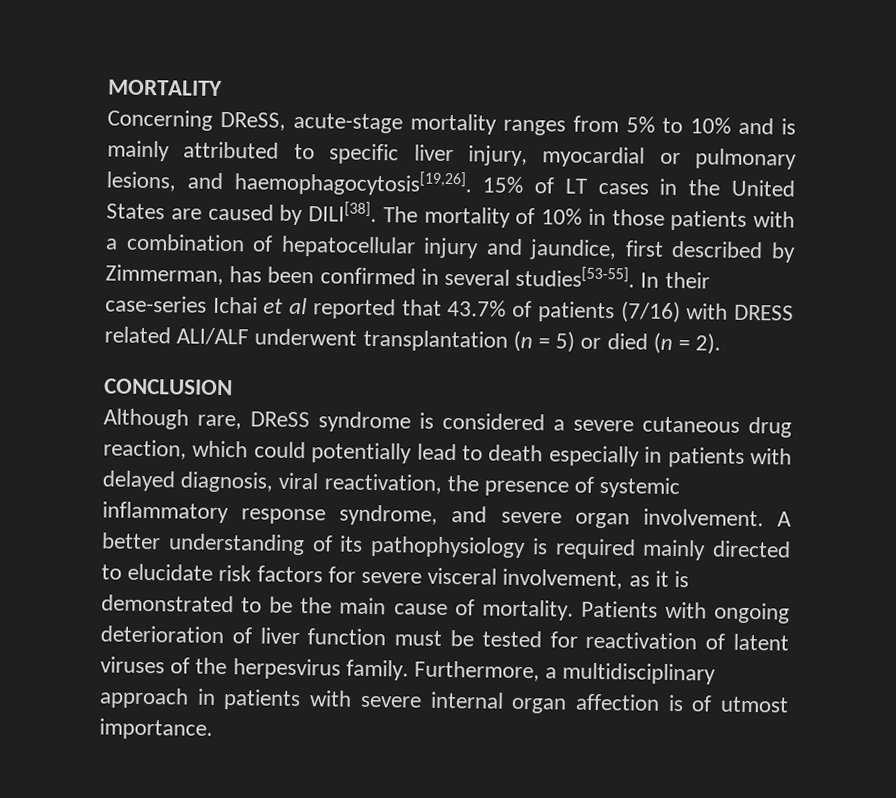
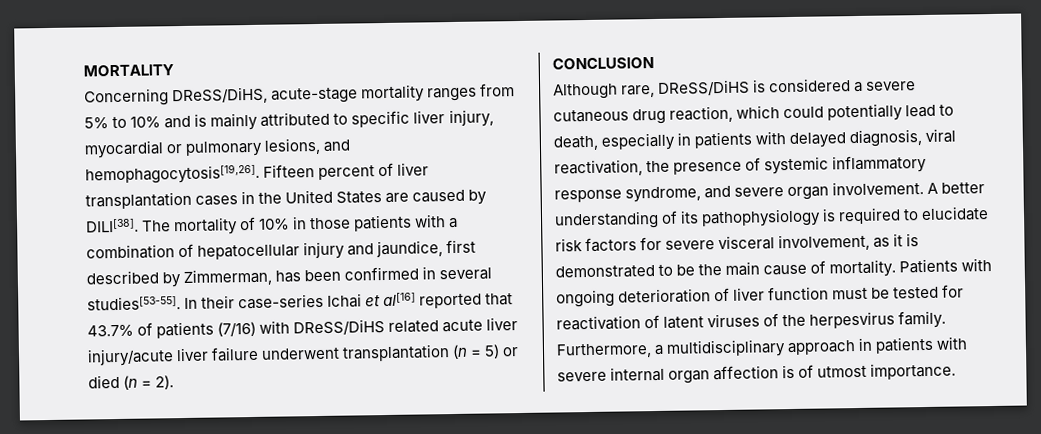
- Concerning DReSS, acute-stage mortality ranges from 5% to 10% and is mainly attributed to specific liver injury, myocardial or pulmonary lesions, and haemophagocytosis[19,26]. 15% of LT cases in the United States are caused by DILI[38].
+ Concerning DReSS/DiHS, acute-stage mortality ranges from 5% to 10% and is mainly attributed to specific liver injury, myocardial or pulmonary lesions, and hemophagocytosis[19,26]. Fifteen percent of liver transplantation cases in the United States are caused by DILI[38].
- In their case-series Ichai et al reported that 43.7% of patients (7/16) with DRESS related ALI/ALF underwent transplantation (n = 5) or died (n = 2).
+ In their case-series Ichai et al[16] reported that 43.7% of patients (7/16) with DReSS/DiHS related acute liver injury/acute liver failure underwent transplantation (n = 5) or died (n = 2).
- Although rare, DReSS syndrome is considered a severe cutaneous drug reaction, which could potentially lead to death especially in patients with delayed diagnosis, viral reactivation, the presence of systemic inflammatory response syndrome, and severe organ involvement.
+ Although rare, DReSS/DiHS is considered a severe cutaneous drug reaction, which could potentially lead to death, especially in patients with delayed diagnosis, viral reactivation, the presence of systemic inflammatory response syndrome, and severe organ involvement.
- A better understanding of its pathophysiology is required mainly directed to elucidate risk factors for severe visceral involvement, as it is demonstrated to be the main cause of mortality.
+ A better understanding of its pathophysiology is required to elucidate risk factors for severe visceral involvement, as it is demonstrated to be the main cause of mortality.

